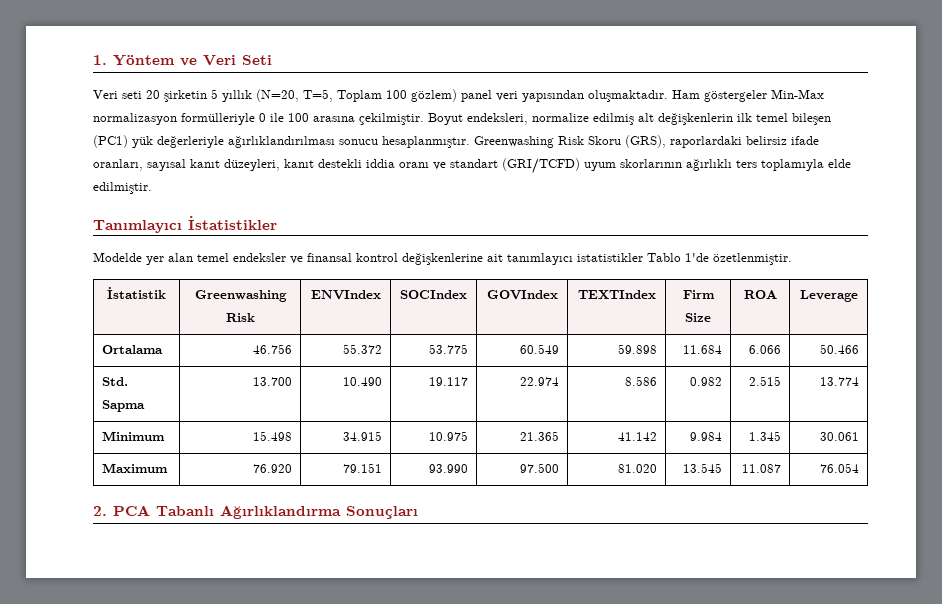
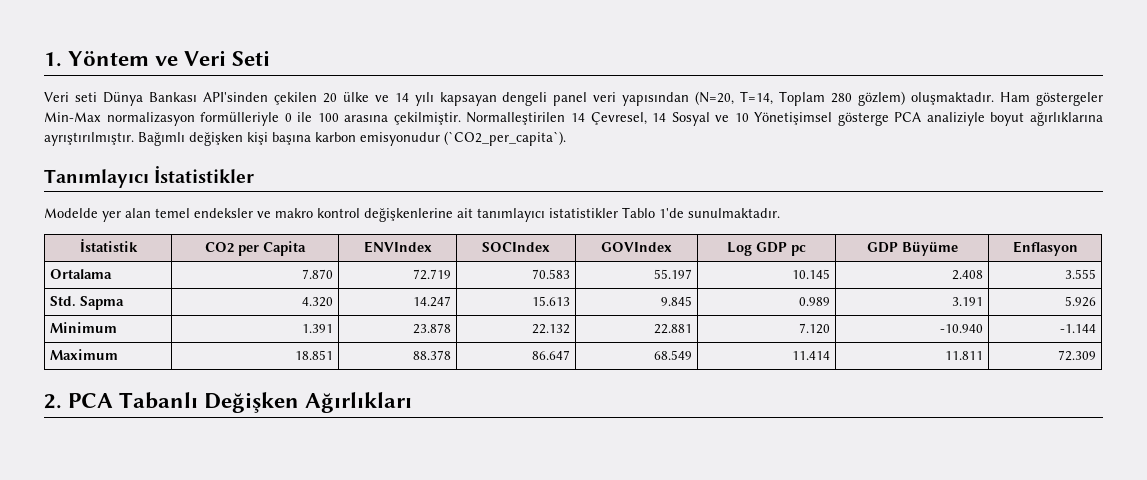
- Veri seti 20 şirketin 5 yıllık (N=20, T=5, Toplam 100 gözlem) panel veri yapısından oluşmaktadır.
+ Veri seti Dünya Bankası API'sinden çekilen 20 ülke ve 14 yılı kapsayan dengeli panel veri yapısından (N=20, T=14, Toplam 280 gözlem) oluşmaktadır.
- Boyut endeksleri, normalize edilmiş alt değişkenlerin ilk temel bileşen (PC1) yük değerleriyle ağırlıklandırılması sonucu hesaplanmıştır. Greenwashing Risk Skoru (GRS), raporlardaki belirsiz ifade oranları, sayısal kanıt düzeyleri, kanıt destekli iddia oranı ve standart (GRI/TCFD) uyum skorlarının ağırlıklı ters toplamıyla elde edilmiştir.
+ Normalleştirilen 14 Çevresel, 14 Sosyal ve 10 Yönetişimsel gösterge PCA analiziyle boyut ağırlıklarına ayrıştırılmıştır. Bağımlı değişken kişi başına karbon emisyonudur (`CO2_per_capita`).
- Modelde yer alan temel endeksler ve finansal kontrol değişkenlerine ait tanımlayıcı istatistikler Tablo 1'de özetlenmiştir.
+ Modelde yer alan temel endeksler ve makro kontrol değişkenlerine ait tanımlayıcı istatistikler Tablo 1'de sunulmaktadır.
- İstatistik | Greenwashing Risk | ENVIndex | SOCIndex | GOVIndex | TEXTIndex | Firm Size | ROA | Leverage
- Ortalama | 46.756 | 55.372 | 53.775 | 60.549 | 59.898 | 11.684 | 6.066 | 50.466
- Std. Sapma | 13.700 | 10.490 | 19.117 | 22.974 | 8.586 | 0.982 | 2.515 | 13.774
- Minimum | 15.498 | 34.915 | 10.975 | 21.365 | 41.142 | 9.984 | 1.345 | 30.061
- Maximum | 76.920 | 79.151 | 93.990 | 97.500 | 81.020 | 13.545 | 11.087 | 76.054
+ İstatistik | CO2 per Capita | ENVIndex | SOCIndex | GOVIndex | Log GDP pc | GDP Büyüme | Enflasyon
+ Ortalama | 7.870 | 72.719 | 70.583 | 55.197 | 10.145 | 2.408 | 3.555
+ Std. Sapma | 4.320 | 14.247 | 15.613 | 9.845 | 0.989 | 3.191 | 5.926
+ Minimum | 1.391 | 23.878 | 22.132 | 22.881 | 7.120 | -10.940 | -1.144
+ Maximum | 18.851 | 88.378 | 86.647 | 68.549 | 11.414 | 11.811 | 72.309
- 2. PCA Tabanlı Ağırlıklandırma Sonuçları
+ 2. PCA Tabanlı Değişken Ağırlıkları

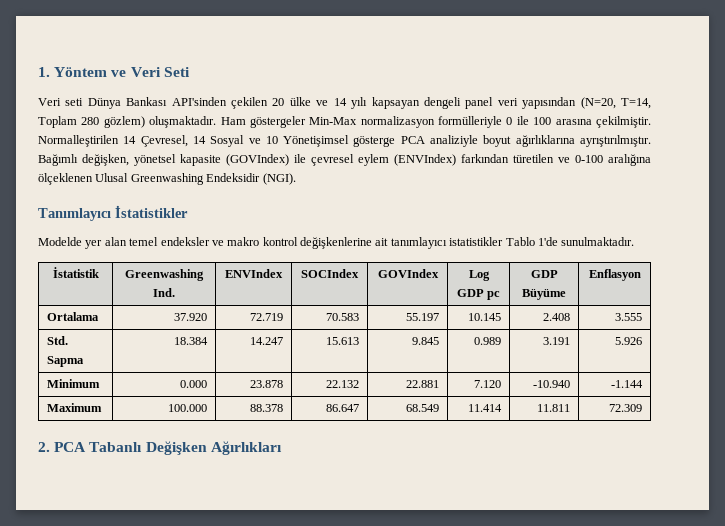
- Bağımlı değişken kişi başına karbon emisyonudur (`CO2_per_capita`).
+ Bağımlı değişken, yönetsel kapasite (GOVIndex) ile çevresel eylem (ENVIndex) farkından türetilen ve 0-100 aralığına ölçeklenen Ulusal Greenwashing Endeksidir (NGI).
- İstatistik | CO2 per Capita | ENVIndex | SOCIndex | GOVIndex | Log GDP pc | GDP Büyüme | Enflasyon
+ İstatistik | Greenwashing Ind. | ENVIndex | SOCIndex | GOVIndex | Log GDP pc | GDP Büyüme | Enflasyon
- Ortalama | 7.870 | 72.719 | 70.583 | 55.197 | 10.145 | 2.408 | 3.555
+ Ortalama | 37.920 | 72.719 | 70.583 | 55.197 | 10.145 | 2.408 | 3.555
- Std. Sapma | 4.320 | 14.247 | 15.613 | 9.845 | 0.989 | 3.191 | 5.926
+ Std. Sapma | 18.384 | 14.247 | 15.613 | 9.845 | 0.989 | 3.191 | 5.926
- Minimum | 1.391 | 23.878 | 22.132 | 22.881 | 7.120 | -10.940 | -1.144
+ Minimum | 0.000 | 23.878 | 22.132 | 22.881 | 7.120 | -10.940 | -1.144
- Maximum | 18.851 | 88.378 | 86.647 | 68.549 | 11.414 | 11.811 | 72.309
+ Maximum | 100.000 | 88.378 | 86.647 | 68.549 | 11.414 | 11.811 | 72.309

